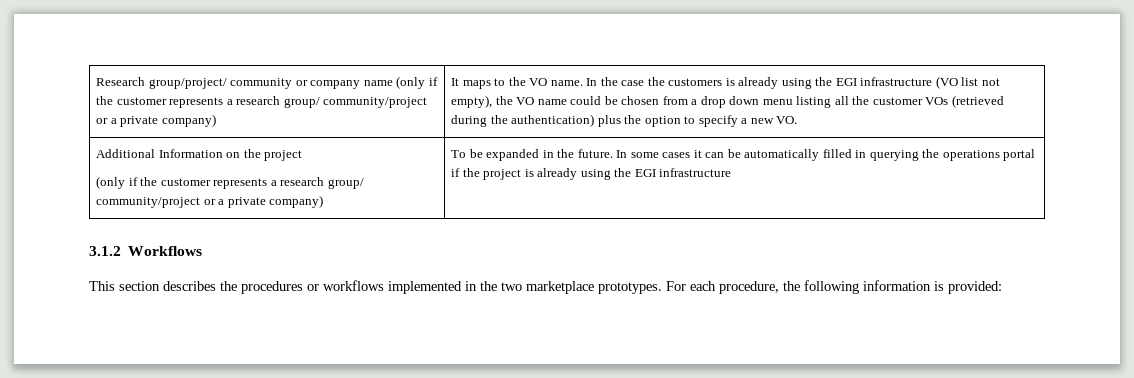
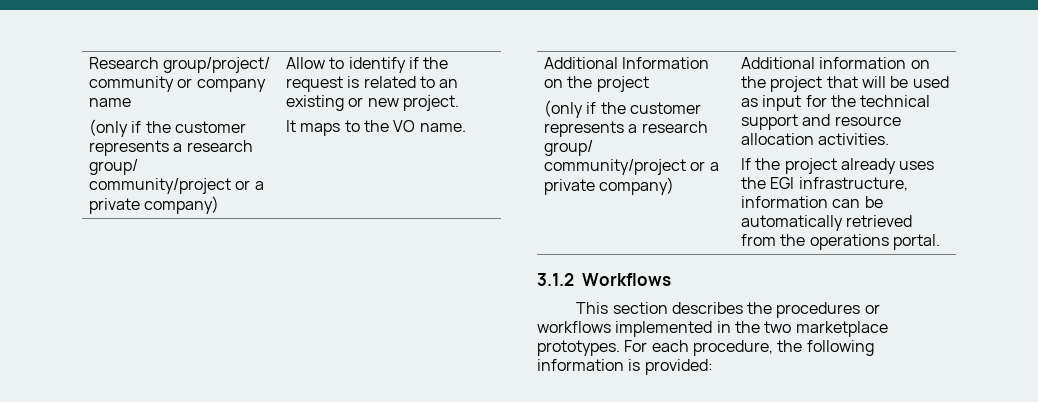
- Research group/project/ community or company name (only if the customer represents a research group/ community/project or a private company)
+ Research group/project/ community or company name
+ (only if the customer represents a research group/ community/project or a private company)
+ Allow to identify if the request is related to an existing or new project.
- In the case the customers is already using the EGI infrastructure (VO list not empty), the VO name could be chosen from a drop down menu listing all the customer VOs (retrieved during the authentication) plus the option to specify a new VO.
- To be expanded in the future. In some cases it can be automatically filled in querying the operations portal if the project is already using the EGI infrastructure
+ Additional information on the project that will be used as input for the technical support and resource allocation activities.
+ If the project already uses the EGI infrastructure, information can be automatically retrieved from the operations portal.

